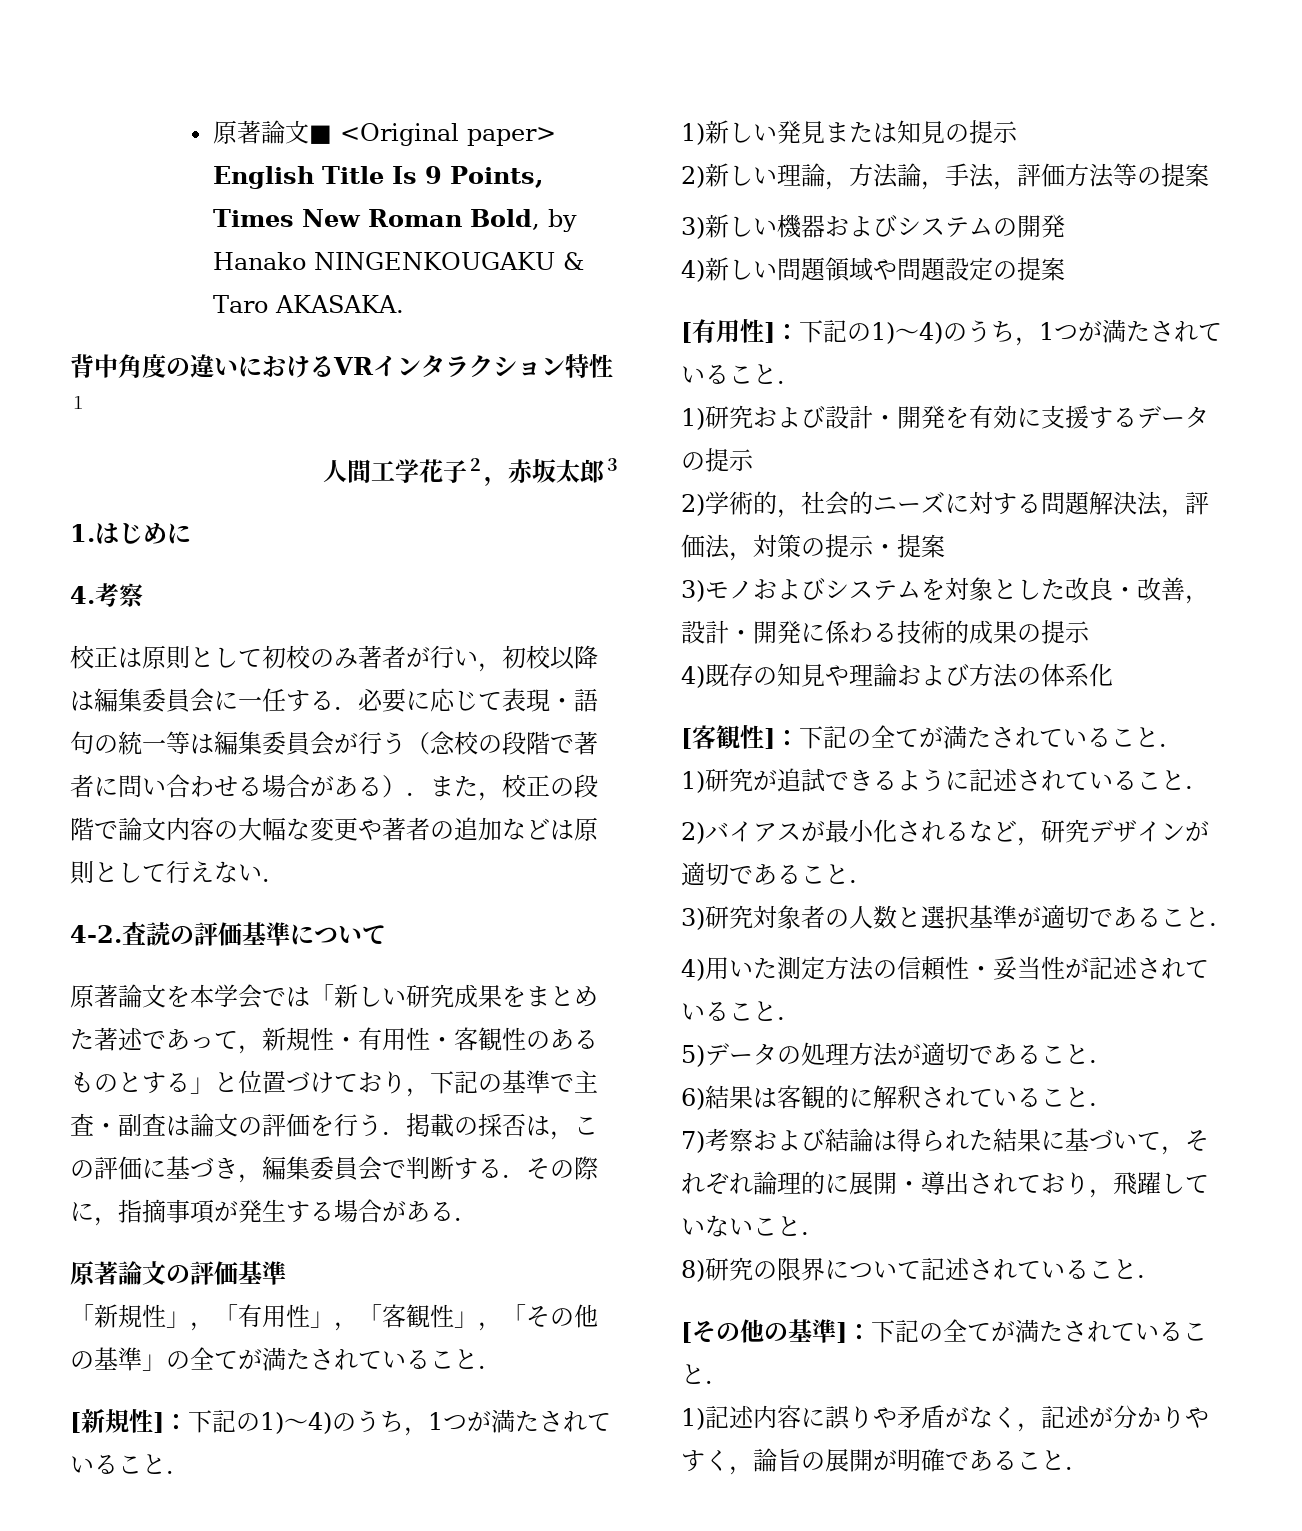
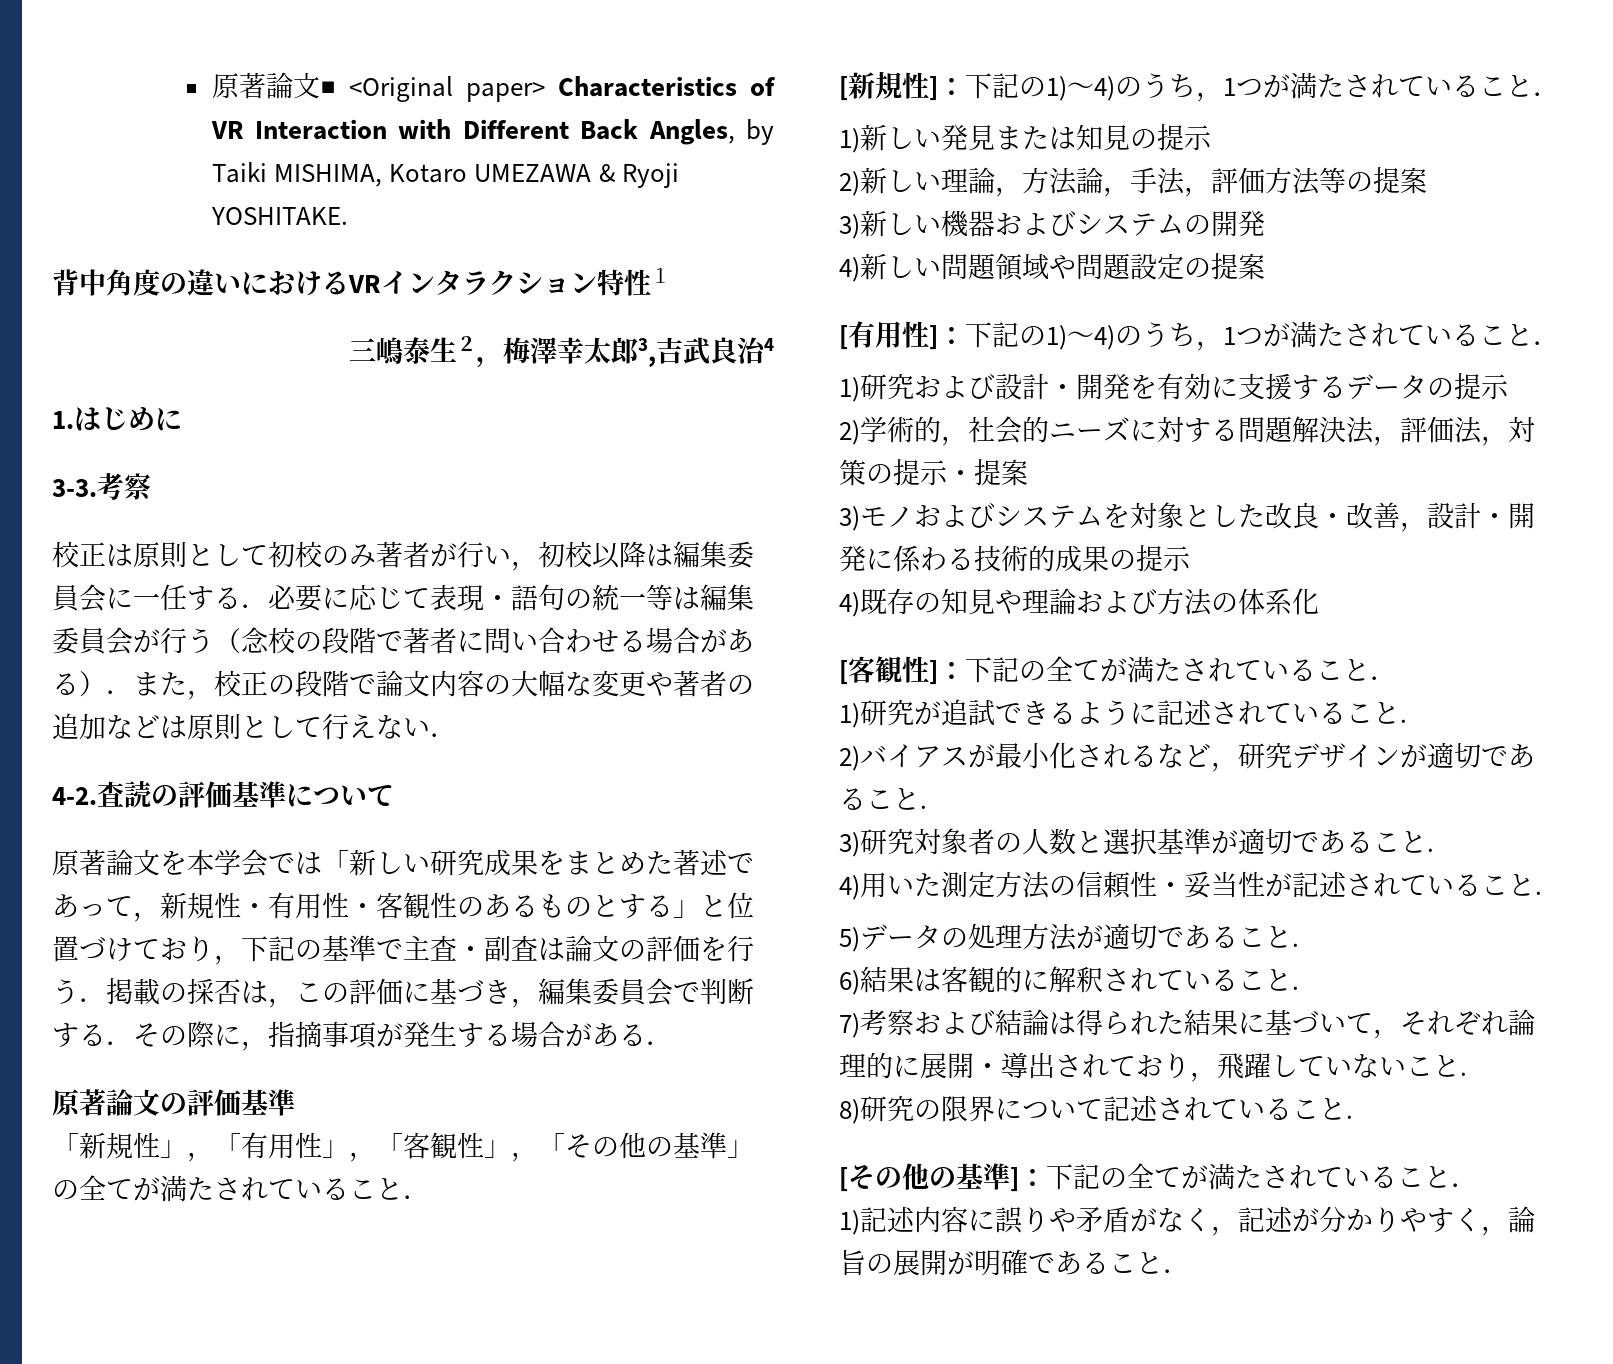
- 原著論文■ <Original paper> English Title Is 9 Points, Times New Roman Bold, by Hanako NINGENKOUGAKU & Taro AKASAKA.
+ 原著論文■ <Original paper> Characteristics of VR Interaction with Different Back Angles, by Taiki MISHIMA, Kotaro UMEZAWA & Ryoji YOSHITAKE.
- 人間工学花子２，赤坂太郎３
+ 三嶋泰生２，梅澤幸太郎3,吉武良治4
- 4.考察
+ 3-3.考察

